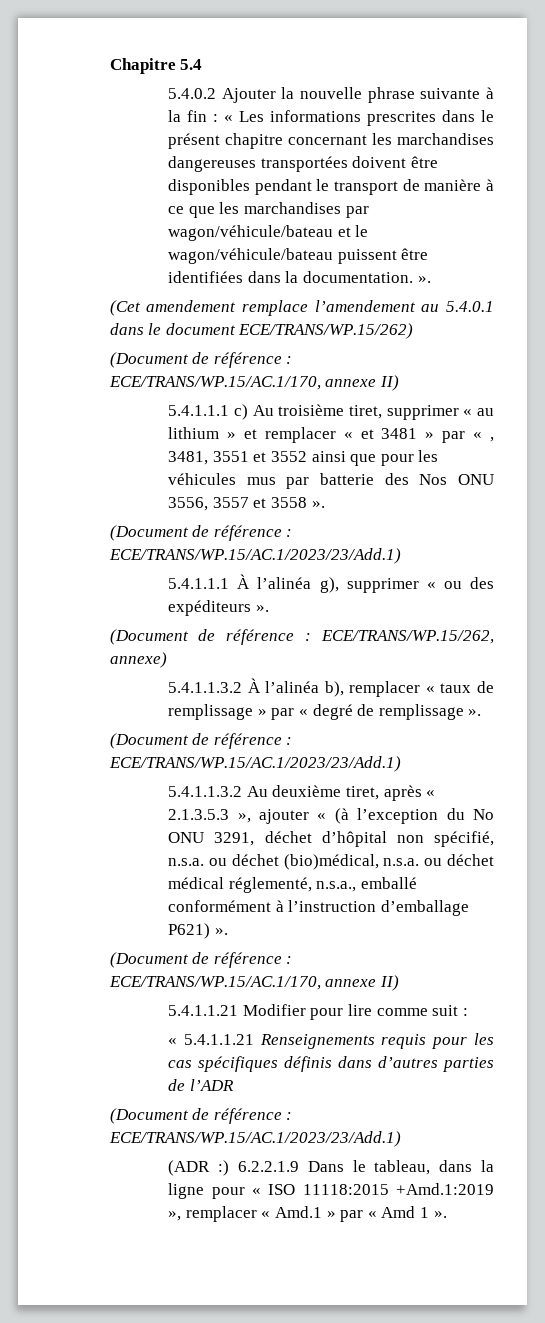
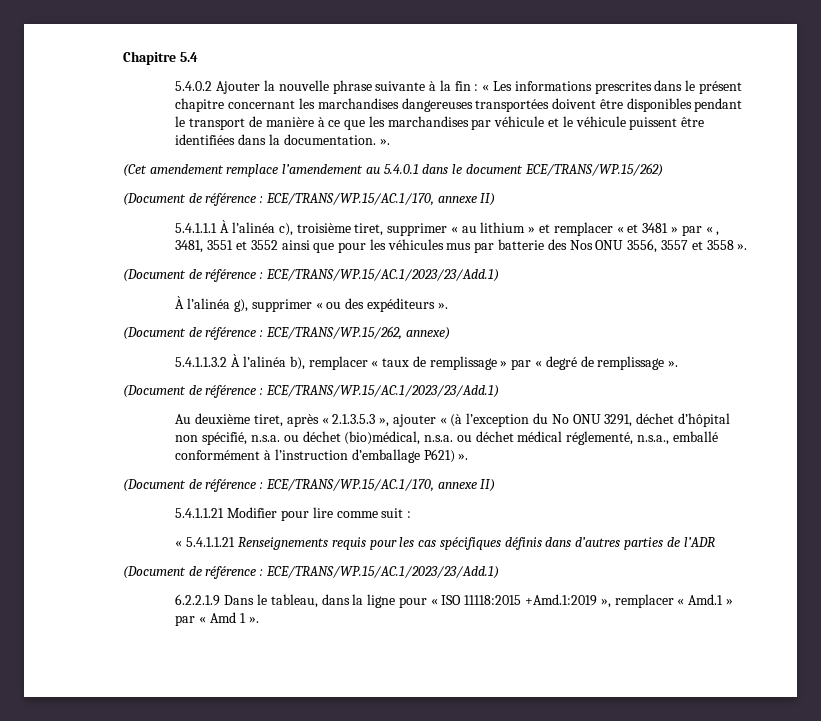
- 5.4.0.2 Ajouter la nouvelle phrase suivante à la fin : « Les informations prescrites dans le présent chapitre concernant les marchandises dangereuses transportées doivent être disponibles pendant le transport de manière à ce que les marchandises par wagon/véhicule/bateau et le wagon/véhicule/bateau puissent être identifiées dans la documentation. ».
+ 5.4.0.2 Ajouter la nouvelle phrase suivante à la fin : « Les informations prescrites dans le présent chapitre concernant les marchandises dangereuses transportées doivent être disponibles pendant le transport de manière à ce que les marchandises par véhicule et le véhicule puissent être identifiées dans la documentation. ».
- 5.4.1.1.1 c) Au troisième tiret, supprimer « au lithium » et remplacer « et 3481 » par « , 3481, 3551 et 3552 ainsi que pour les véhicules mus par batterie des Nos ONU 3556, 3557 et 3558 ».
+ 5.4.1.1.1 À l’alinéa c), troisième tiret, supprimer « au lithium » et remplacer « et 3481 » par « , 3481, 3551 et 3552 ainsi que pour les véhicules mus par batterie des Nos ONU 3556, 3557 et 3558 ».
- 5.4.1.1.1 À l’alinéa g), supprimer « ou des expéditeurs ».
+ À l’alinéa g), supprimer « ou des expéditeurs ».
- 5.4.1.1.3.2 Au deuxième tiret, après « 2.1.3.5.3 », ajouter « (à l’exception du No ONU 3291, déchet d’hôpital non spécifié, n.s.a. ou déchet (bio)médical, n.s.a. ou déchet médical réglementé, n.s.a., emballé conformément à l’instruction d’emballage P621) ».
+ Au deuxième tiret, après « 2.1.3.5.3 », ajouter « (à l’exception du No ONU 3291, déchet d’hôpital non spécifié, n.s.a. ou déchet (bio)médical, n.s.a. ou déchet médical réglementé, n.s.a., emballé conformément à l’instruction d’emballage P621) ».
- (ADR :) 6.2.2.1.9 Dans le tableau, dans la ligne pour « ISO 11118:2015 +Amd.1:2019 », remplacer « Amd.1 » par « Amd 1 ».
+ 6.2.2.1.9 Dans le tableau, dans la ligne pour « ISO 11118:2015 +Amd.1:2019 », remplacer « Amd.1 » par « Amd 1 ».

